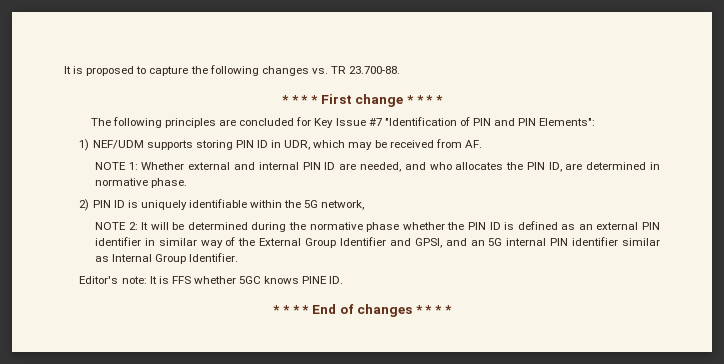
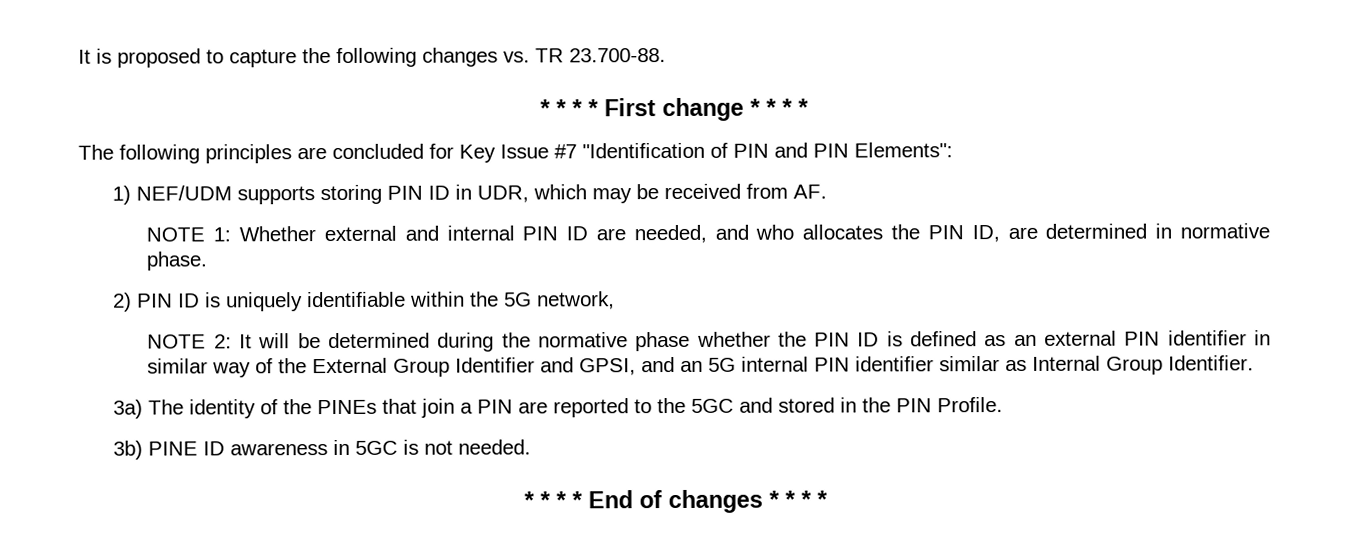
- Editor's note: It is FFS whether 5GC knows PINE ID.
+ 3a) The identity of the PINEs that join a PIN are reported to the 5GC and stored in the PIN Profile.
+ 3b) PINE ID awareness in 5GC is not needed.

